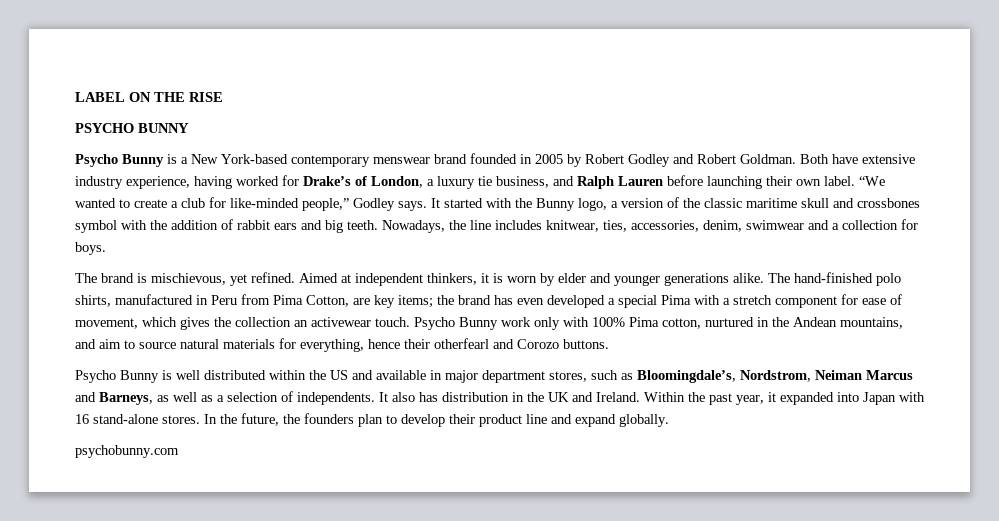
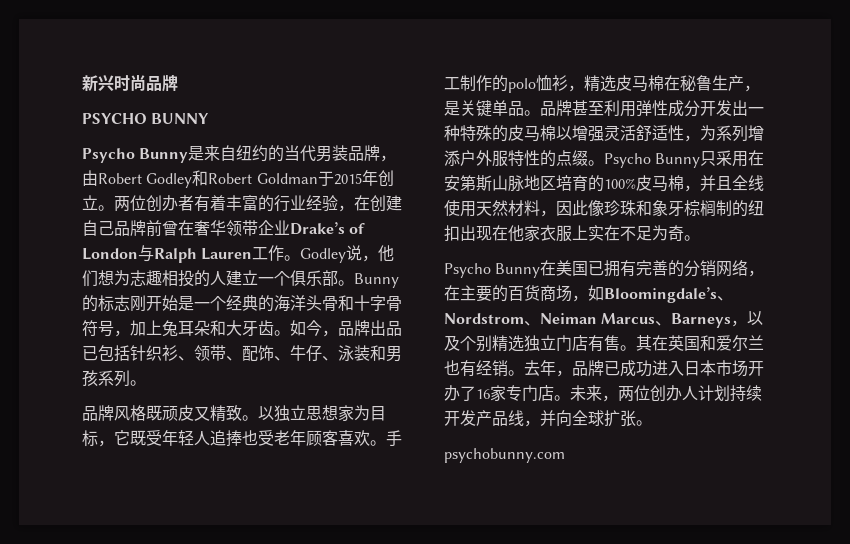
- LABEL ON THE RISE
+ 新兴时尚品牌
- Psycho Bunny is a New York-based contemporary menswear brand founded in 2005 by Robert Godley and Robert Goldman. Both have extensive industry experience, having worked for Drake’s of London, a luxury tie business, and Ralph Lauren before launching their own label. “We wanted to create a club for like-minded people,” Godley says. It started with the Bunny logo, a version of the classic maritime skull and crossbones symbol with the addition of rabbit ears and big teeth. Nowadays, the line includes knitwear, ties, accessories, denim, swimwear and a collection for boys.
- The brand is mischievous, yet refined. Aimed at independent thinkers, it is worn by elder and younger generations alike. The hand-finished polo shirts, manufactured in Peru from Pima Cotton, are key items; the brand has even developed a special Pima with a stretch component for ease of movement, which gives the collection an activewear touch. Psycho Bunny work only with 100% Pima cotton, nurtured in the Andean mountains, and aim to source natural materials for everything, hence their otherfearl and Corozo buttons.
- Psycho Bunny is well distributed within the US and available in major department stores, such as Bloomingdale’s, Nordstrom, Neiman Marcus and Barneys, as well as a selection of independents. It also has distribution in the UK and Ireland. Within the past year, it expanded into Japan with 16 stand-alone stores. In the future, the founders plan to develop their product line and expand globally.
+ Psycho Bunny是来自纽约的当代男装品牌，由Robert Godley和Robert Goldman于2015年创立。两位创办者有着丰富的行业经验，在创建自己品牌前曾在奢华领带企业Drake’s of London与Ralph Lauren工作。Godley说，他们想为志趣相投的人建立一个俱乐部。Bunny的标志刚开始是一个经典的海洋头骨和十字骨符号，加上兔耳朵和大牙齿。如今，品牌出品已包括针织衫、领带、配饰、牛仔、泳装和男孩系列。
+ 品牌风格既顽皮又精致。以独立思想家为目标，它既受年轻人追捧也受老年顾客喜欢。手工制作的polo恤衫，精选皮马棉在秘鲁生产，是关键单品。品牌甚至利用弹性成分开发出一种特殊的皮马棉以增强灵活舒适性，为系列增添户外服特性的点缀。Psycho Bunny只采用在安第斯山脉地区培育的100%皮马棉，并且全线使用天然材料，因此像珍珠和象牙棕榈制的纽扣出现在他家衣服上实在不足为奇。
+ Psycho Bunny在美国已拥有完善的分销网络，在主要的百货商场，如Bloomingdale’s、Nordstrom、Neiman Marcus、Barneys，以及个别精选独立门店有售。其在英国和爱尔兰也有经销。去年，品牌已成功进入日本市场开办了16家专门店。未来，两位创办人计划持续开发产品线，并向全球扩张。

